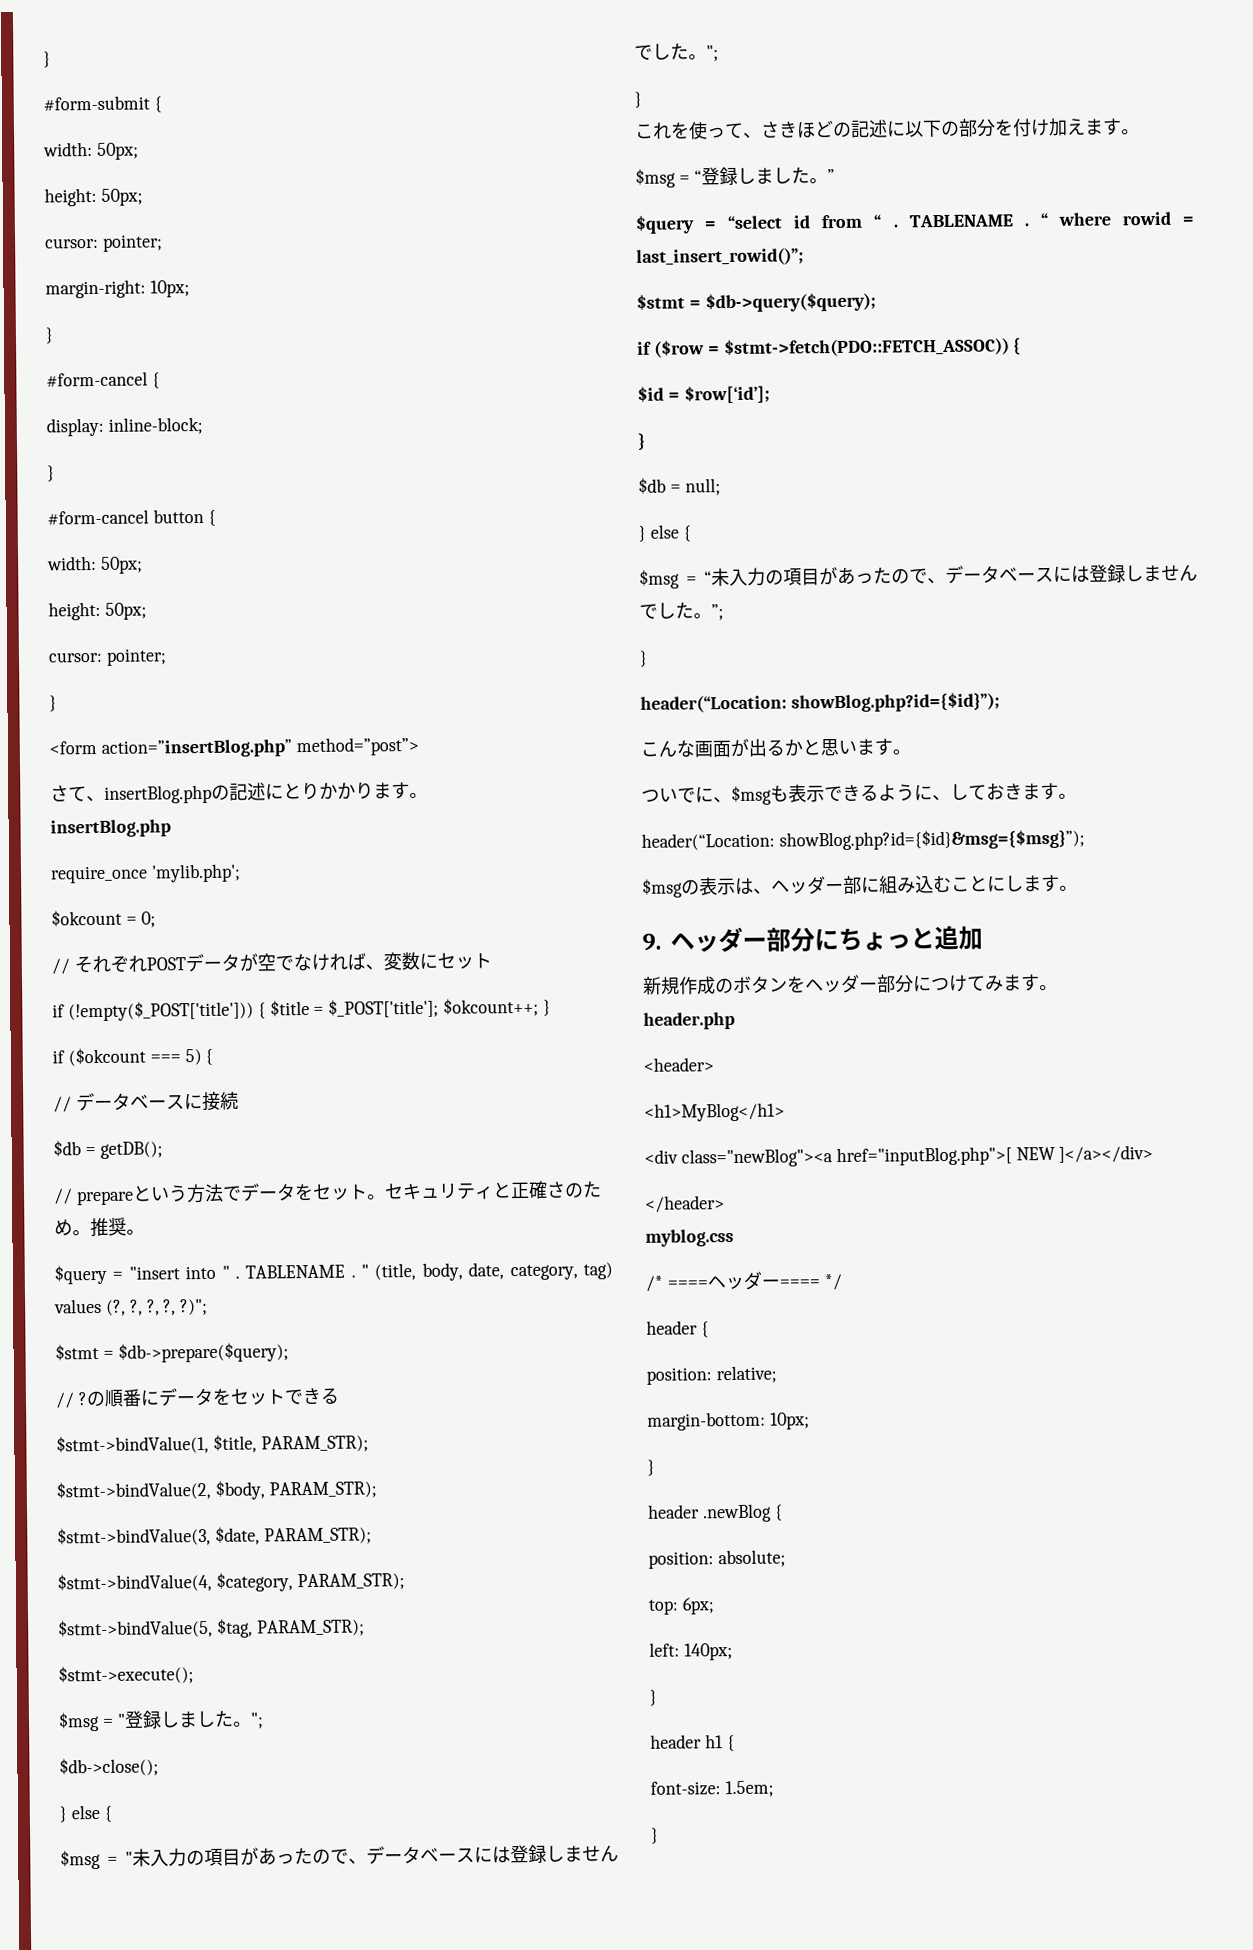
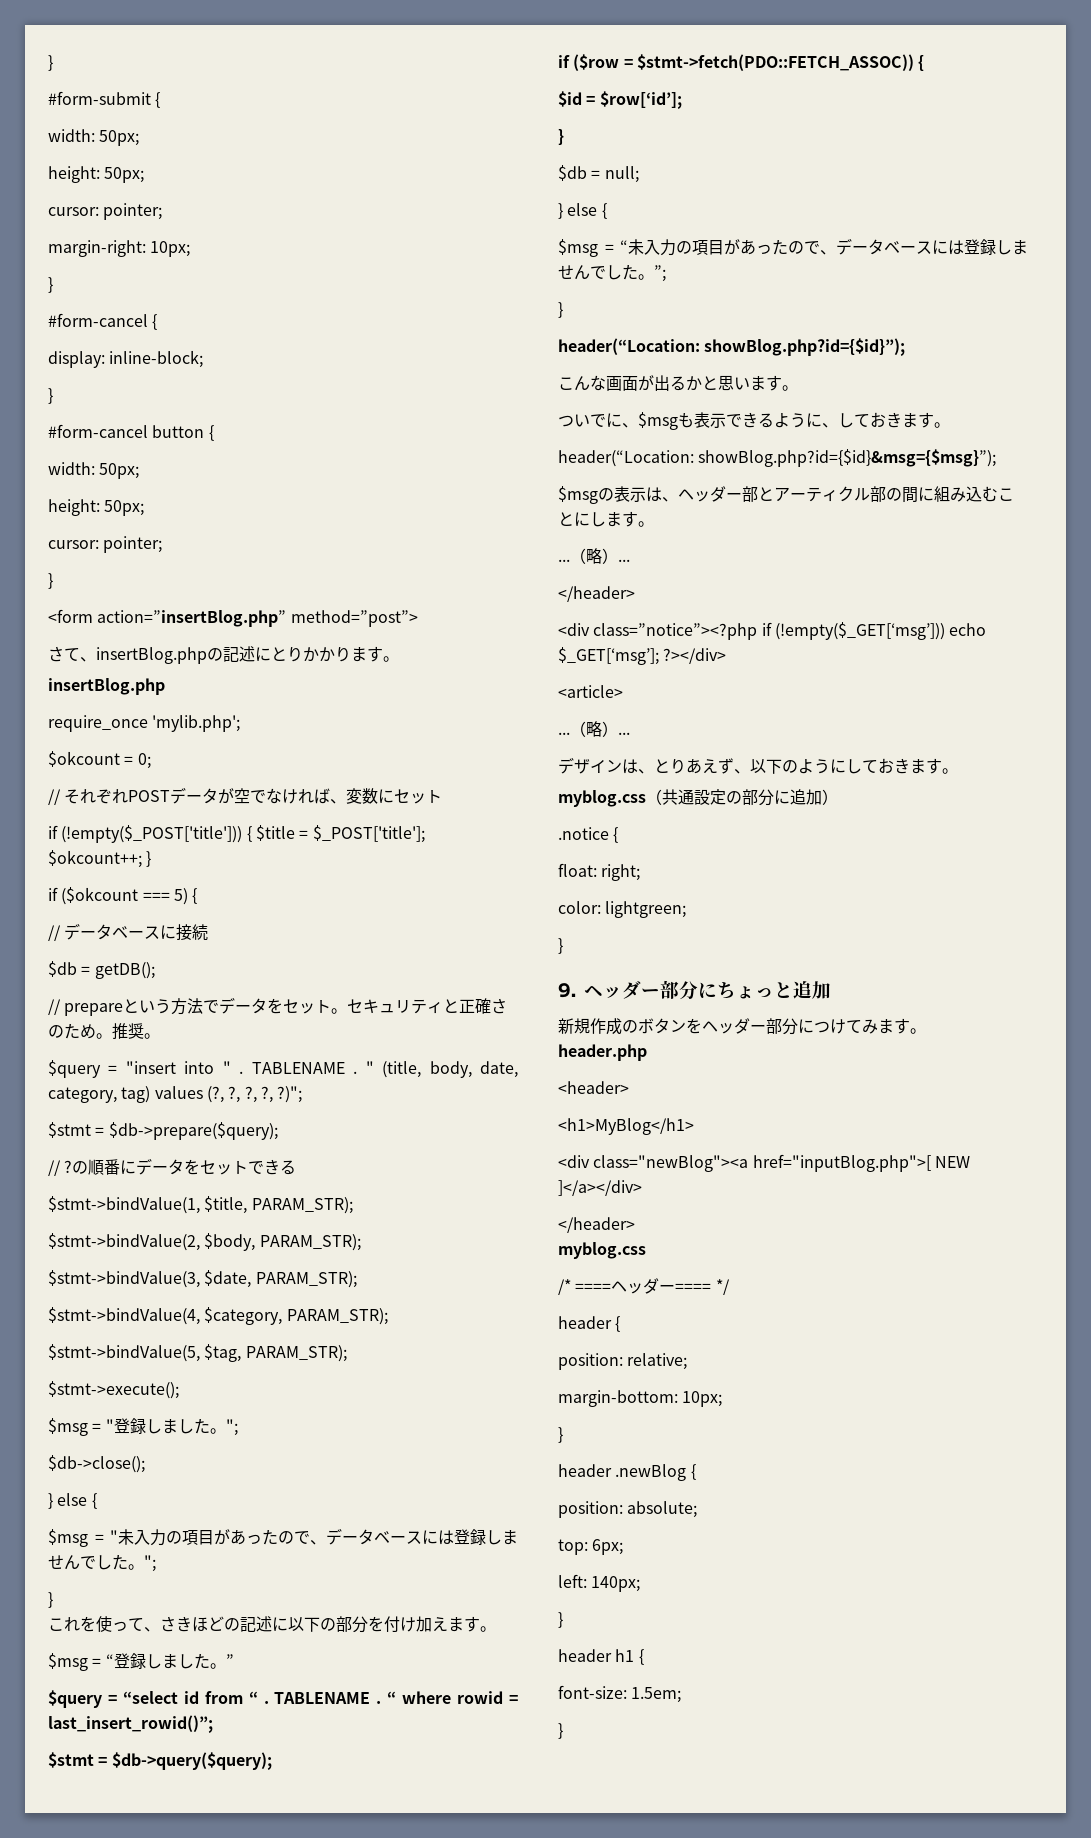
- $msgの表示は、ヘッダー部に組み込むことにします。
+ $msgの表示は、ヘッダー部とアーティクル部の間に組み込むことにします。
+ ...（略）...
+ </header>
+ <div class=”notice”><?php if (!empty($_GET[‘msg’])) echo $_GET[‘msg’]; ?></div>
+ <article>
+ ...（略）...
+ デザインは、とりあえず、以下のようにしておきます。
+ myblog.css（共通設定の部分に追加）
+ .notice {
+ float: right;
+ color: lightgreen;
+ }

